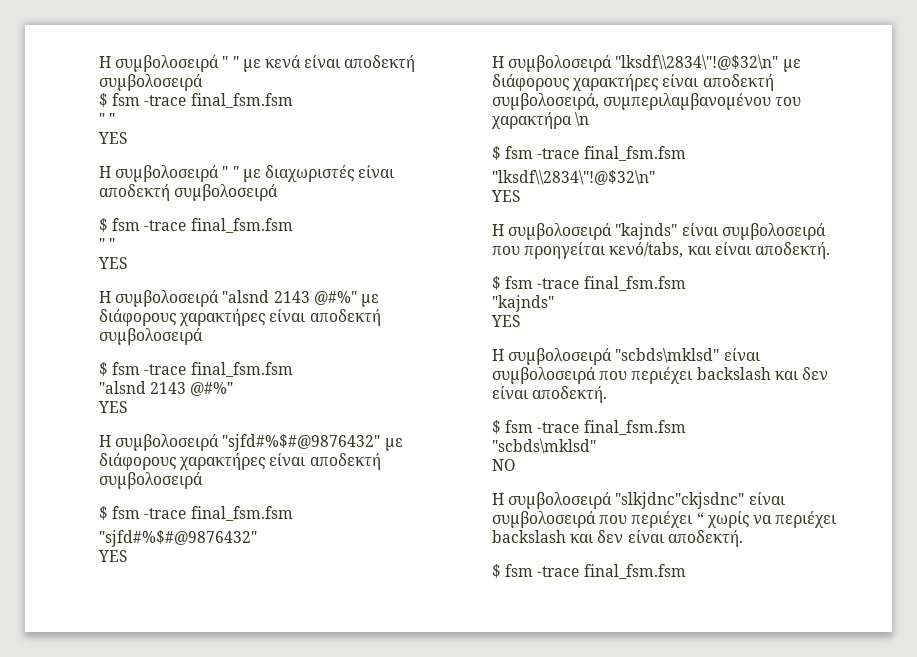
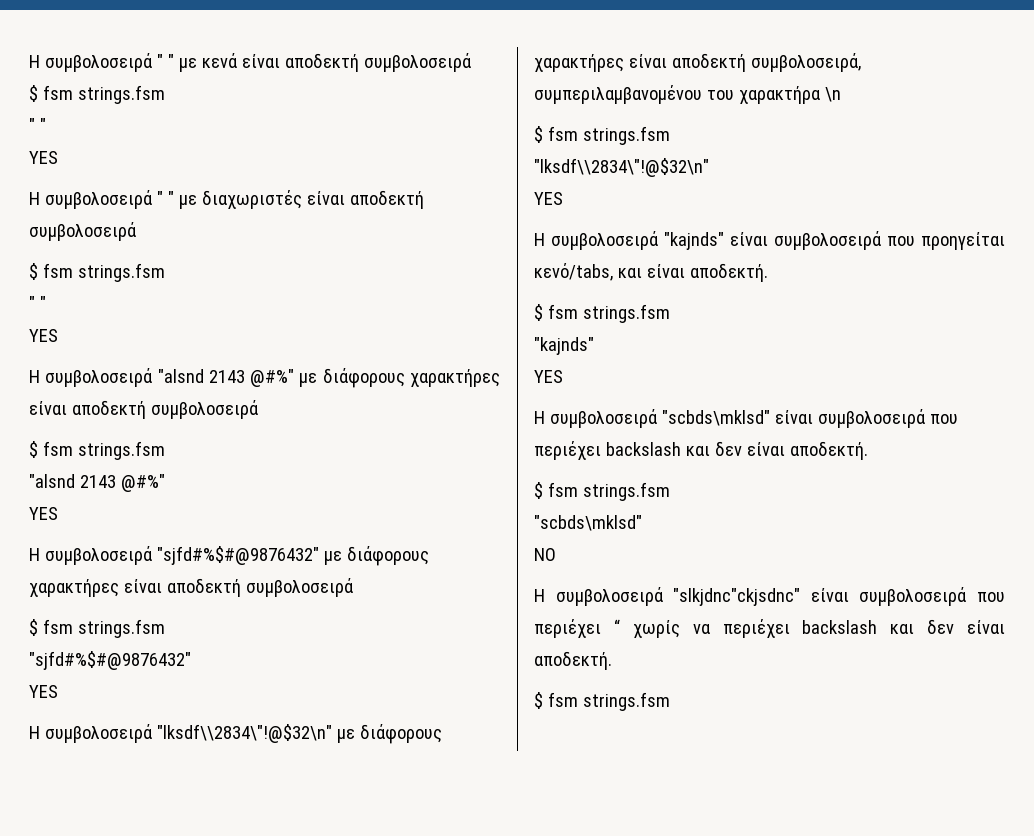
  Η συμβολοσειρά " " με κενά είναι αποδεκτή συμβολοσειρά
- $ fsm -trace final_fsm.fsm
+ $ fsm strings.fsm
  Η συμβολοσειρά " " με διαχωριστές είναι αποδεκτή συμβολοσειρά
- $ fsm -trace final_fsm.fsm
+ $ fsm strings.fsm
  Η συμβολοσειρά "alsnd 2143 @#%" με διάφορους χαρακτήρες είναι αποδεκτή συμβολοσειρά
- $ fsm -trace final_fsm.fsm
+ $ fsm strings.fsm
  Η συμβολοσειρά "sjfd#%$#@9876432" με διάφορους χαρακτήρες είναι αποδεκτή συμβολοσειρά
- $ fsm -trace final_fsm.fsm
+ $ fsm strings.fsm
  Η συμβολοσειρά "lksdf\\2834\"!@$32\n" με διάφορους χαρακτήρες είναι αποδεκτή συμβολοσειρά, συμπεριλαμβανομένου του χαρακτήρα \n
- $ fsm -trace final_fsm.fsm
+ $ fsm strings.fsm
  Η συμβολοσειρά "kajnds" είναι συμβολοσειρά που προηγείται κενό/tabs, και είναι αποδεκτή.
- $ fsm -trace final_fsm.fsm
+ $ fsm strings.fsm
  Η συμβολοσειρά "scbds\mklsd" είναι συμβολοσειρά που περιέχει backslash και δεν είναι αποδεκτή.
- $ fsm -trace final_fsm.fsm
+ $ fsm strings.fsm
  Η συμβολοσειρά "slkjdnc"ckjsdnc" είναι συμβολοσειρά που περιέχει “ χωρίς να περιέχει backslash και δεν είναι αποδεκτή.
- $ fsm -trace final_fsm.fsm
+ $ fsm strings.fsm

